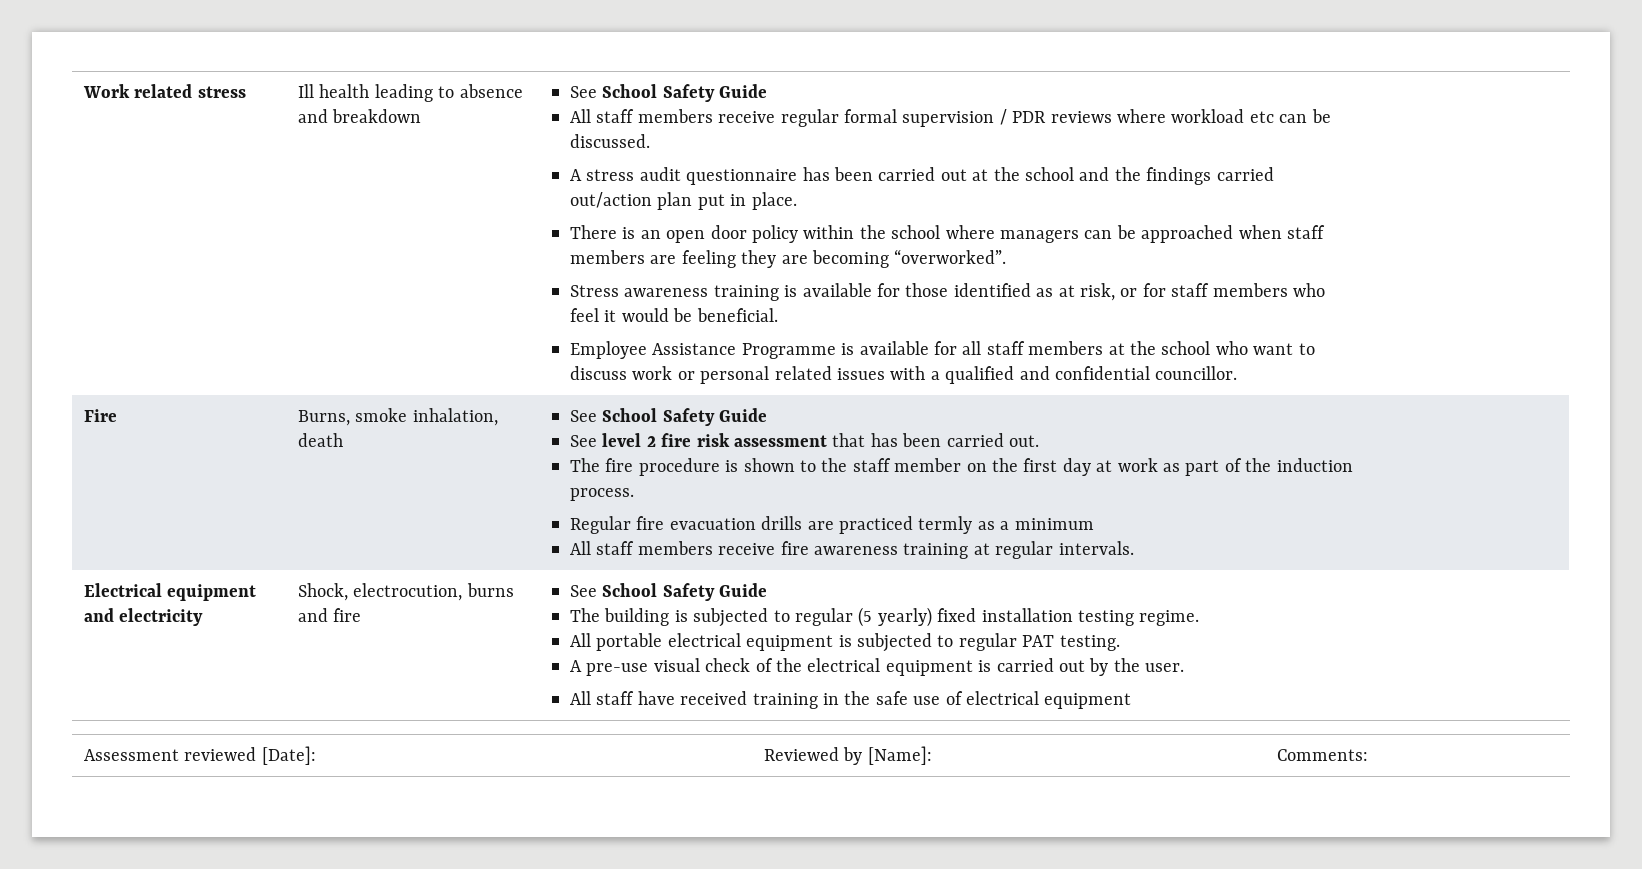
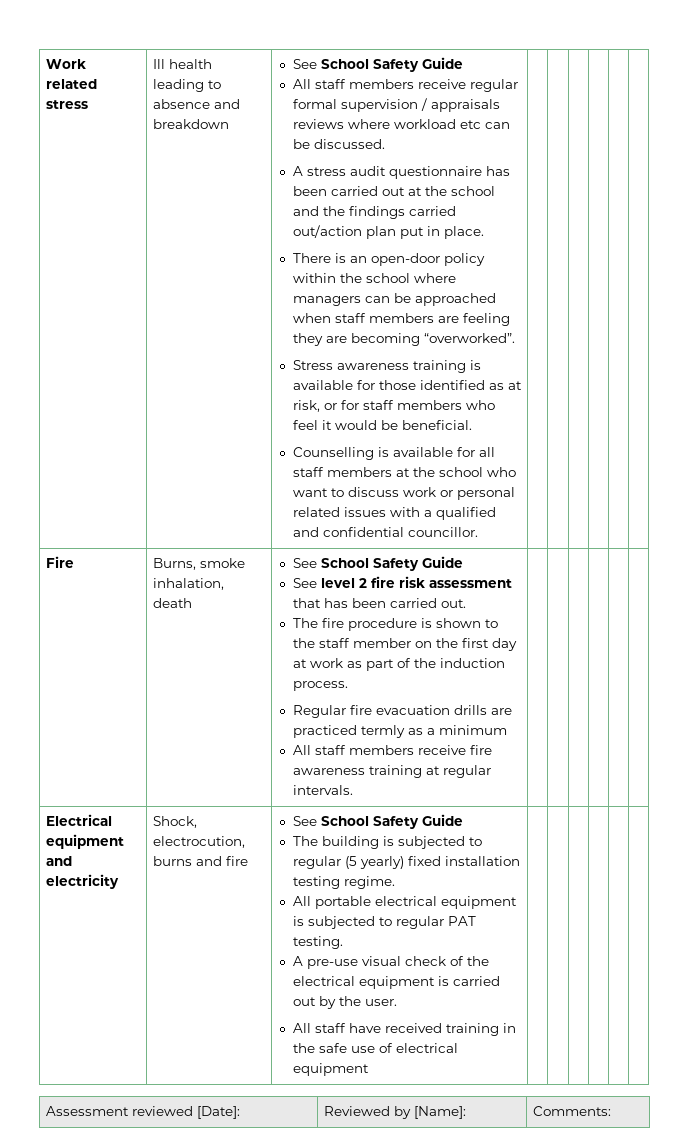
- All staff members receive regular formal supervision / PDR reviews where workload etc can be discussed.
+ All staff members receive regular formal supervision / appraisals reviews where workload etc can be discussed.
- There is an open door policy within the school where managers can be approached when staff members are feeling they are becoming “overworked”.
+ There is an open-door policy within the school where managers can be approached when staff members are feeling they are becoming “overworked”.
- Employee Assistance Programme is available for all staff members at the school who want to discuss work or personal related issues with a qualified and confidential councillor.
+ Counselling is available for all staff members at the school who want to discuss work or personal related issues with a qualified and confidential councillor.

